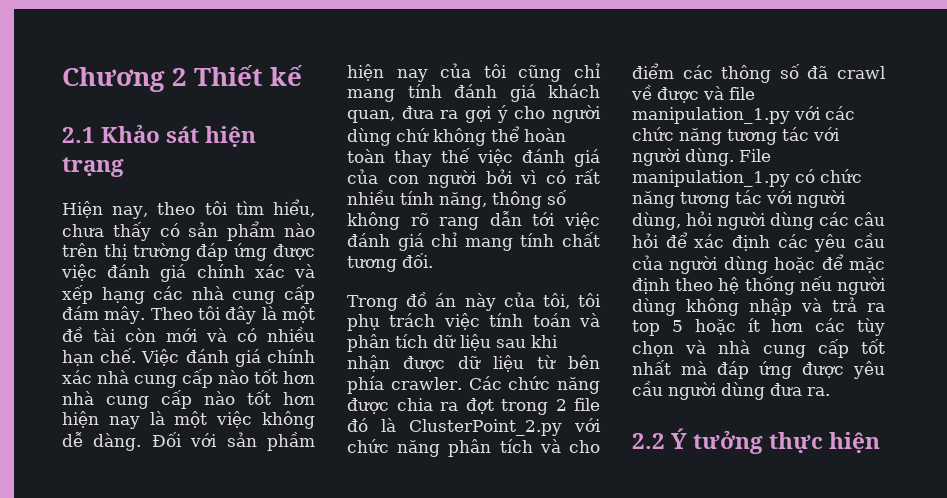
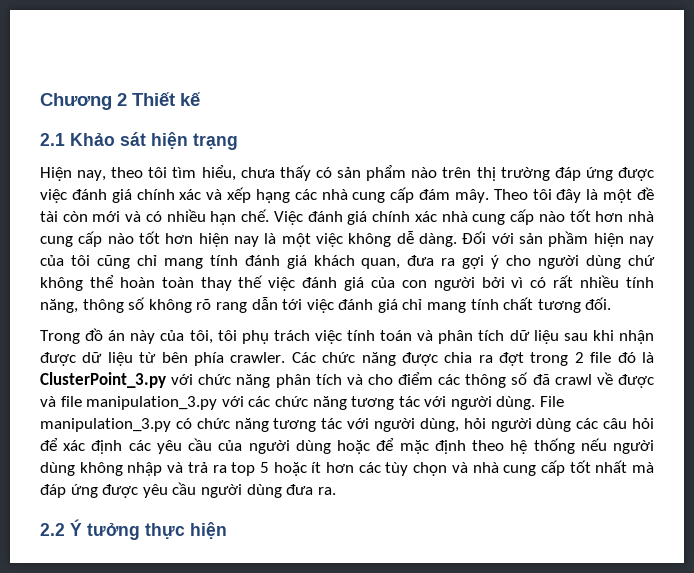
- Các chức năng được chia ra đợt trong 2 file đó là ClusterPoint_2.py với chức năng phân tích và cho điểm các thông số đã crawl về được và file manipulation_1.py với các chức năng tương tác với người dùng.
+ Các chức năng được chia ra đợt trong 2 file đó là ClusterPoint_3.py với chức năng phân tích và cho điểm các thông số đã crawl về được và file manipulation_3.py với các chức năng tương tác với người dùng.
- File manipulation_1.py có chức năng tương tác với người dùng, hỏi người dùng các câu hỏi để xác định các yêu cầu của người dùng hoặc để mặc định theo hệ thống nếu người dùng không nhập và trả ra top 5 hoặc ít hơn các tùy chọn và nhà cung cấp tốt nhất mà đáp ứng được yêu cầu người dùng đưa ra.
+ File manipulation_3.py có chức năng tương tác với người dùng, hỏi người dùng các câu hỏi để xác định các yêu cầu của người dùng hoặc để mặc định theo hệ thống nếu người dùng không nhập và trả ra top 5 hoặc ít hơn các tùy chọn và nhà cung cấp tốt nhất mà đáp ứng được yêu cầu người dùng đưa ra.

